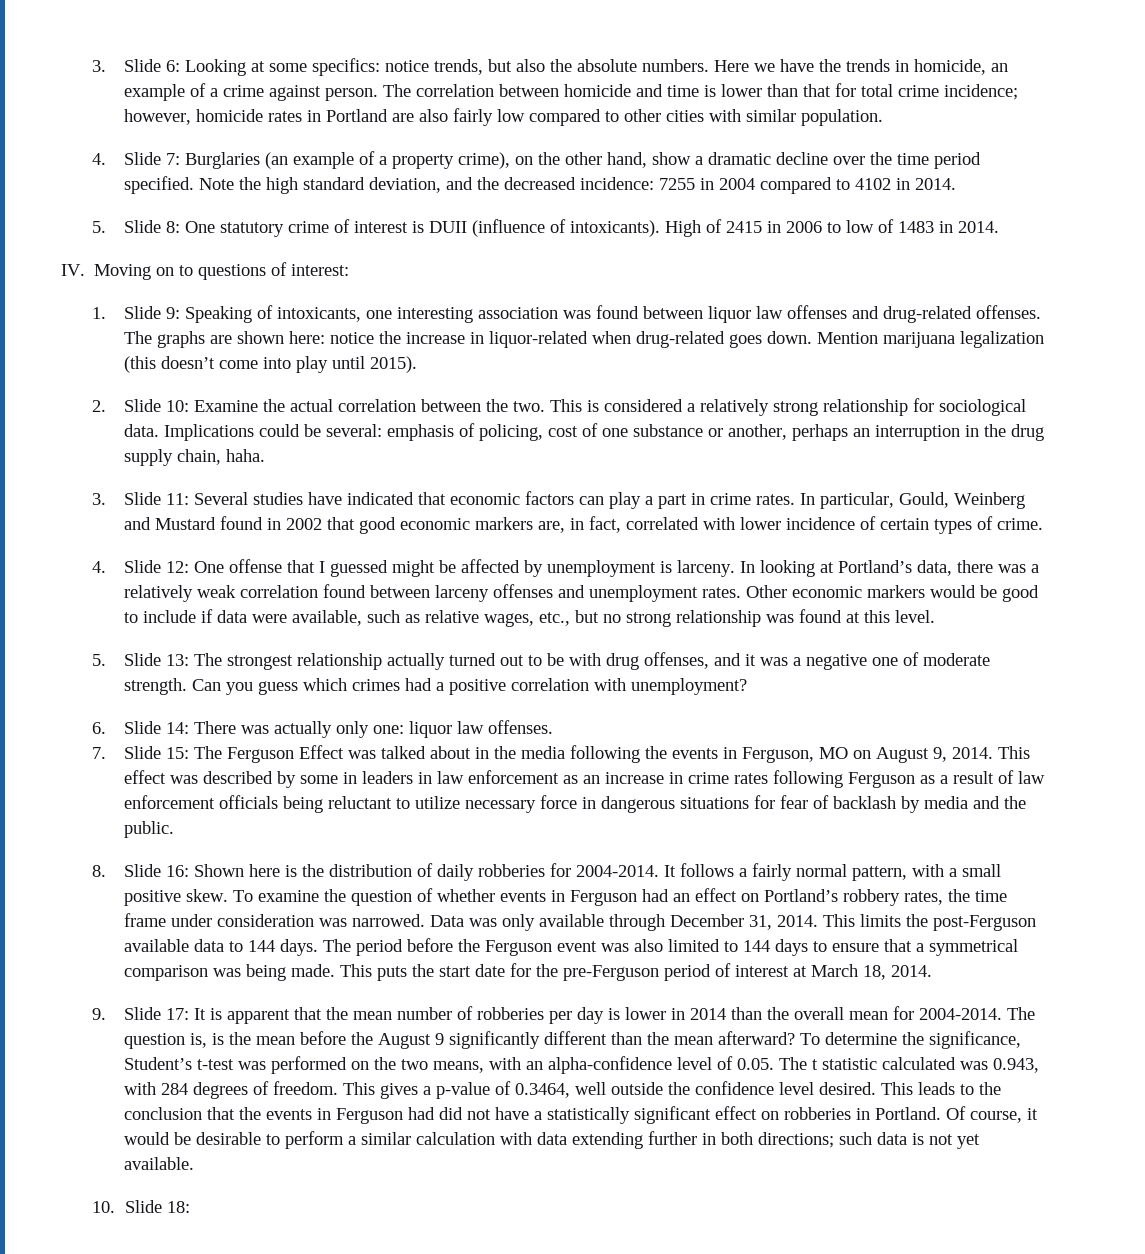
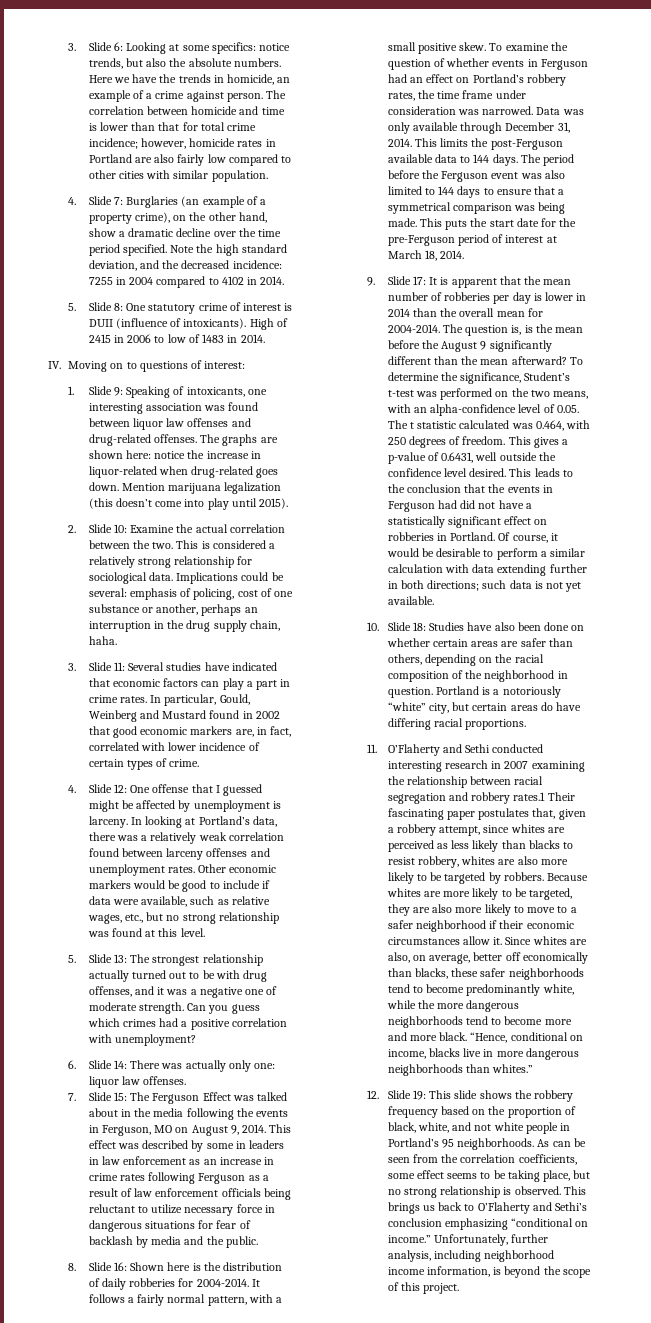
- To determine the significance, Student’s t-test was performed on the two means, with an alpha-confidence level of 0.05. The t statistic calculated was 0.943, with 284 degrees of freedom.
+ To determine the significance, Student’s t-test was performed on the two means, with an alpha-confidence level of 0.05. The t statistic calculated was 0.464, with 250 degrees of freedom.
- This gives a p-value of 0.3464, well outside the confidence level desired.
+ This gives a p-value of 0.6431, well outside the confidence level desired.
- 10. Slide 18:
+ 10. Slide 18: Studies have also been done on whether certain areas are safer than others, depending on the racial composition of the neighborhood in question. Portland is a notoriously “white” city, but certain areas do have differing racial proportions.
+ 11. O’Flaherty and Sethi conducted interesting research in 2007 examining the relationship between racial segregation and robbery rates.1 Their fascinating paper postulates that, given a robbery attempt, since whites are perceived as less likely than blacks to resist robbery, whites are also more likely to be targeted by robbers. Because whites are more likely to be targeted, they are also more likely to move to a safer neighborhood if their economic circumstances allow it. Since whites are also, on average, better off economically than blacks, these safer neighborhoods tend to become predominantly white, while the more dangerous neighborhoods tend to become more and more black. “Hence, conditional on income, blacks live in more dangerous neighborhoods than whites.”
+ 12. Slide 19: This slide shows the robbery frequency based on the proportion of black, white, and not white people in Portland’s 95 neighborhoods. As can be seen from the correlation coefficients, some effect seems to be taking place, but no strong relationship is observed. This brings us back to O’Flaherty and Sethi’s conclusion emphasizing “conditional on income.” Unfortunately, further analysis, including neighborhood income information, is beyond the scope of this project.

